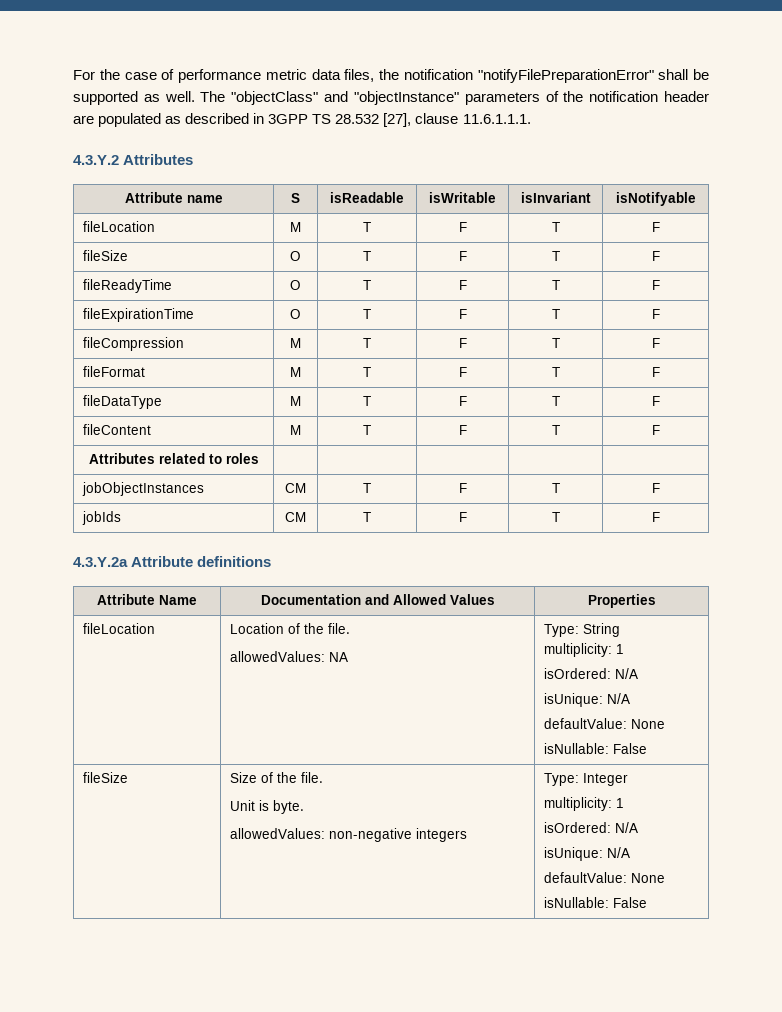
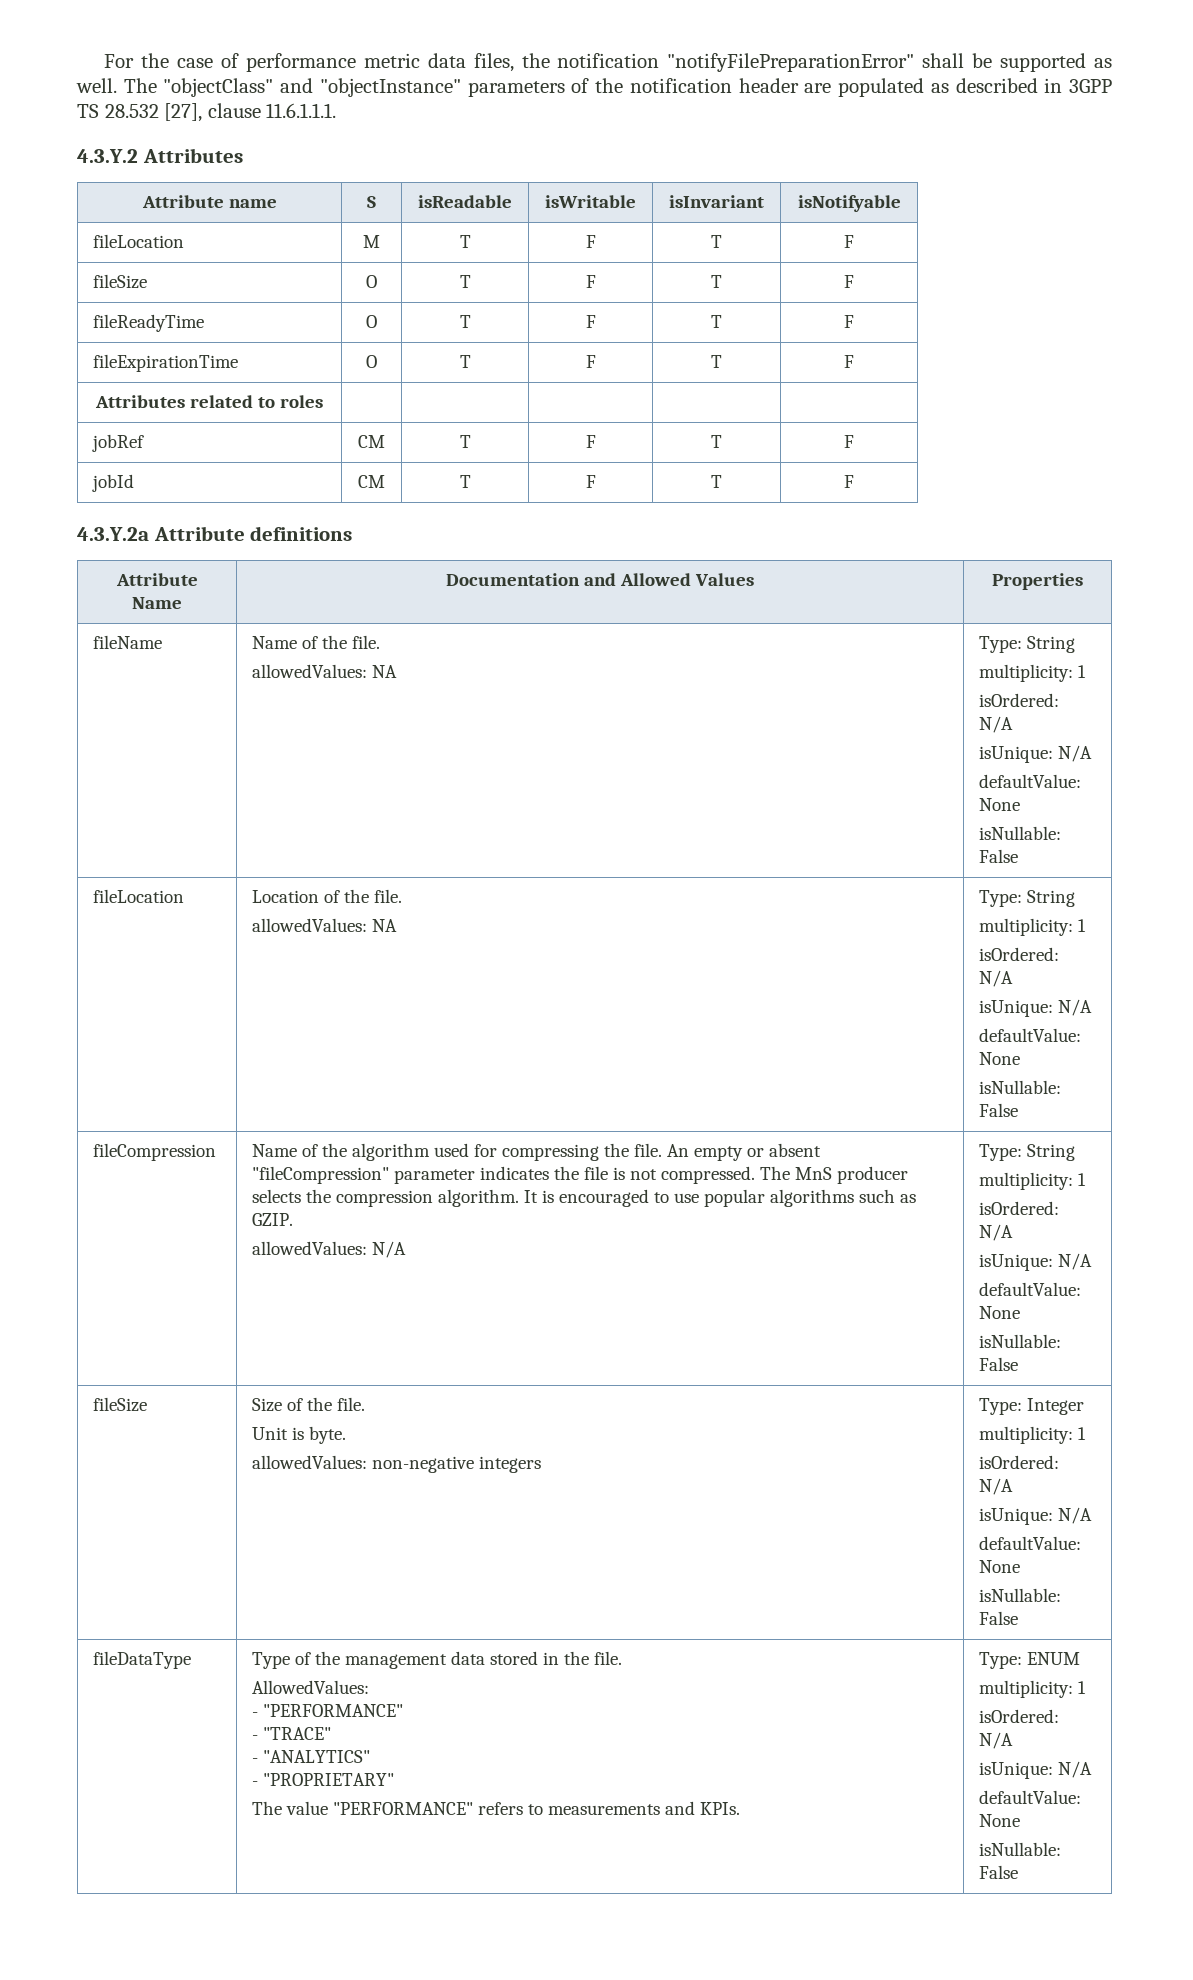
- fileCompression | M | T | F | T | F
- fileFormat | M | T | F | T | F
- fileDataType | M | T | F | T | F
- fileContent | M | T | F | T | F
- jobObjectInstances | CM | T | F | T | F
- jobIds | CM | T | F | T | F
+ jobRef | CM | T | F | T | F
+ jobId | CM | T | F | T | F
+ fileName | Name of the file.
+ allowedValues: NA | Type: String
+ multiplicity: 1
+ isOrdered: N/A
+ isUnique: N/A
+ defaultValue: None
+ isNullable: False
+ fileCompression | Name of the algorithm used for compressing the file. An empty or absent "fileCompression" parameter indicates the file is not compressed. The MnS producer selects the compression algorithm. It is encouraged to use popular algorithms such as GZIP.
+ allowedValues: N/A | Type: String
+ multiplicity: 1
+ isOrdered: N/A
+ isUnique: N/A
+ defaultValue: None
+ isNullable: False
+ fileDataType | Type of the management data stored in the file.
+ AllowedValues:
+ - "PERFORMANCE"
+ - "TRACE"
+ - "ANALYTICS"
+ - "PROPRIETARY"
+ The value "PERFORMANCE" refers to measurements and KPIs. | Type: ENUM
+ multiplicity: 1
+ isOrdered: N/A
+ isUnique: N/A
+ defaultValue: None
+ isNullable: False

